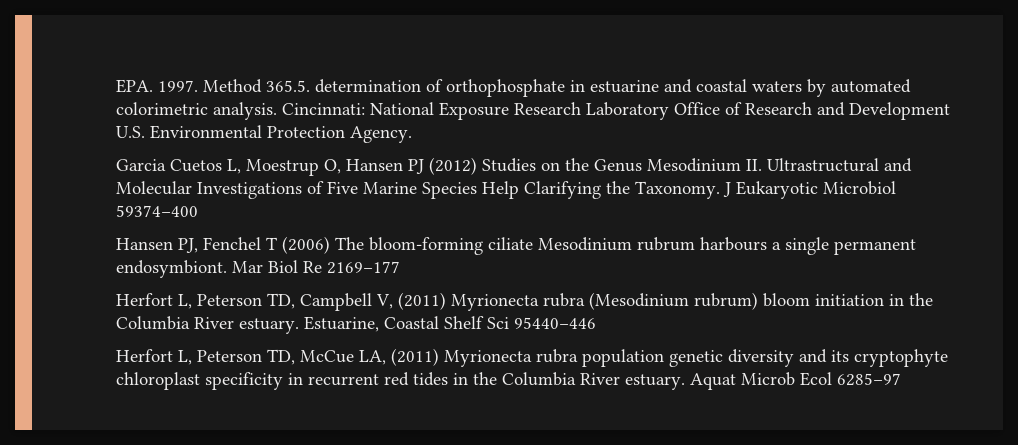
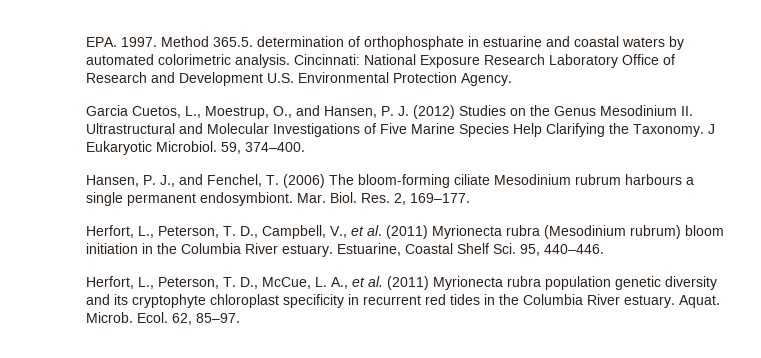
- Garcia Cuetos L, Moestrup O, Hansen PJ (2012) Studies on the Genus Mesodinium II. Ultrastructural and Molecular Investigations of Five Marine Species Help Clarifying the Taxonomy.
+ Garcia Cuetos, L., Moestrup, O., and Hansen, P. J. (2012) Studies on the Genus Mesodinium II. Ultrastructural and Molecular Investigations of Five Marine Species Help Clarifying the Taxonomy.
- J Eukaryotic Microbiol 59374–400
- Hansen PJ, Fenchel T (2006) The bloom-forming ciliate Mesodinium rubrum harbours a single permanent endosymbiont.
+ J Eukaryotic Microbiol. 59, 374–400.
+ Hansen, P. J., and Fenchel, T. (2006) The bloom-forming ciliate Mesodinium rubrum harbours a single permanent endosymbiont.
- Mar Biol Re 2169–177
- Herfort L, Peterson TD, Campbell V, (2011) Myrionecta rubra (Mesodinium rubrum) bloom initiation in the Columbia River estuary.
+ Mar. Biol. Res. 2, 169–177.
+ Herfort, L., Peterson, T. D., Campbell, V., et al. (2011) Myrionecta rubra (Mesodinium rubrum) bloom initiation in the Columbia River estuary.
- Estuarine, Coastal Shelf Sci 95440–446
- Herfort L, Peterson TD, McCue LA, (2011) Myrionecta rubra population genetic diversity and its cryptophyte chloroplast specificity in recurrent red tides in the Columbia River estuary.
+ Estuarine, Coastal Shelf Sci. 95, 440–446.
+ Herfort, L., Peterson, T. D., McCue, L. A., et al. (2011) Myrionecta rubra population genetic diversity and its cryptophyte chloroplast specificity in recurrent red tides in the Columbia River estuary.
- Aquat Microb Ecol 6285–97
+ Aquat. Microb. Ecol. 62, 85–97.

